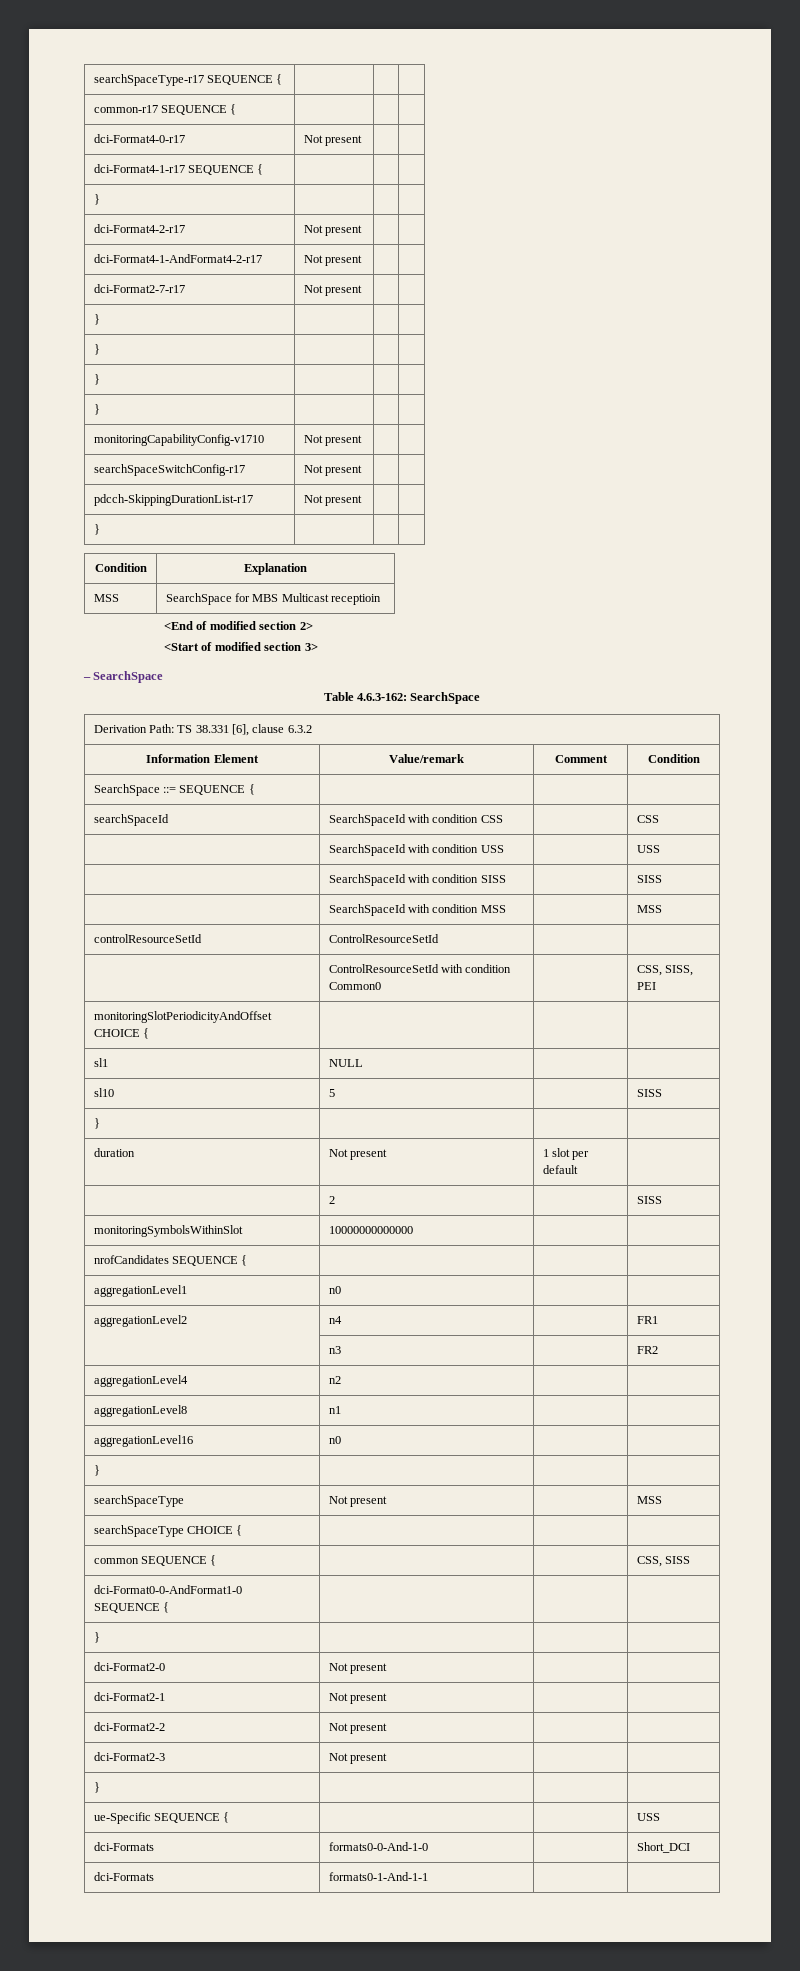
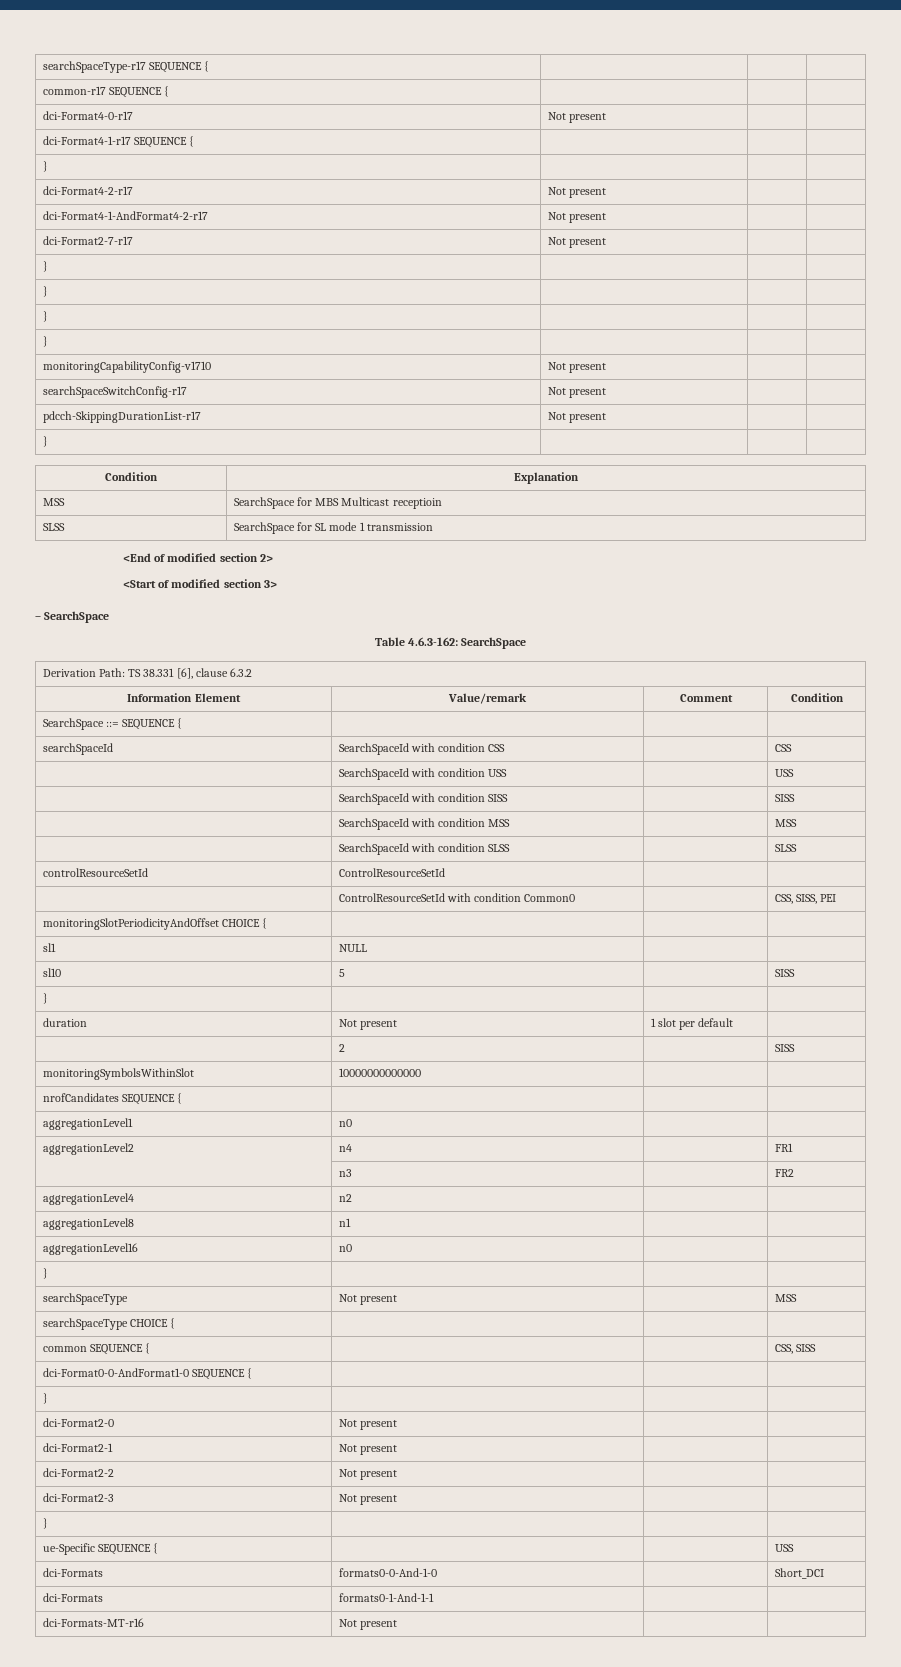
+ SLSS | SearchSpace for SL mode 1 transmission
+ | SearchSpaceId with condition SLSS | | SLSS
+ dci-Formats-MT-r16 | Not present | |

